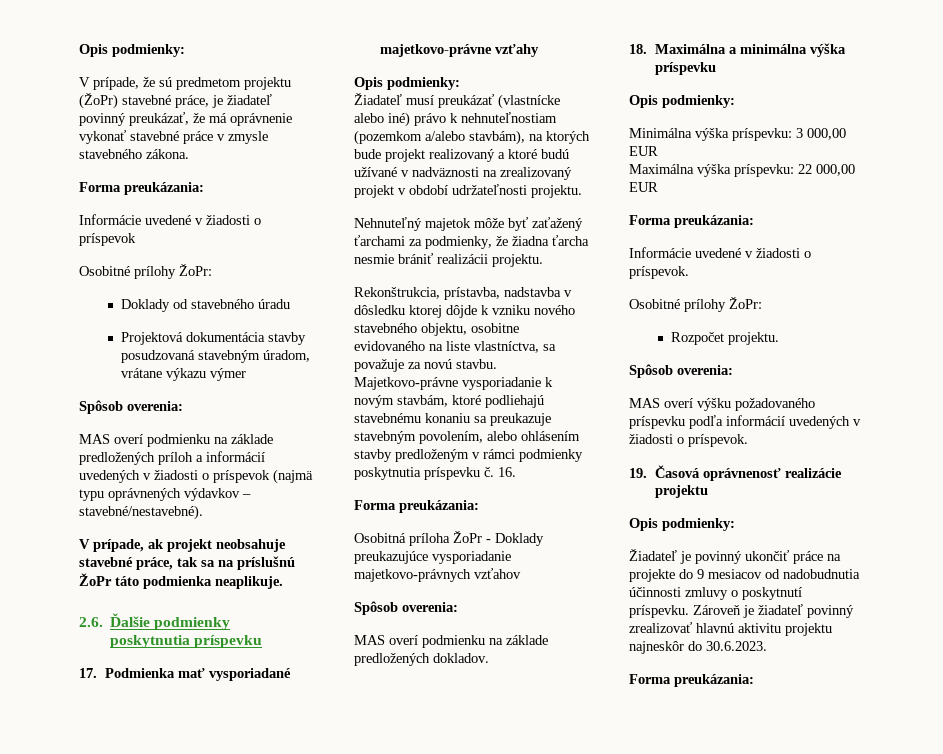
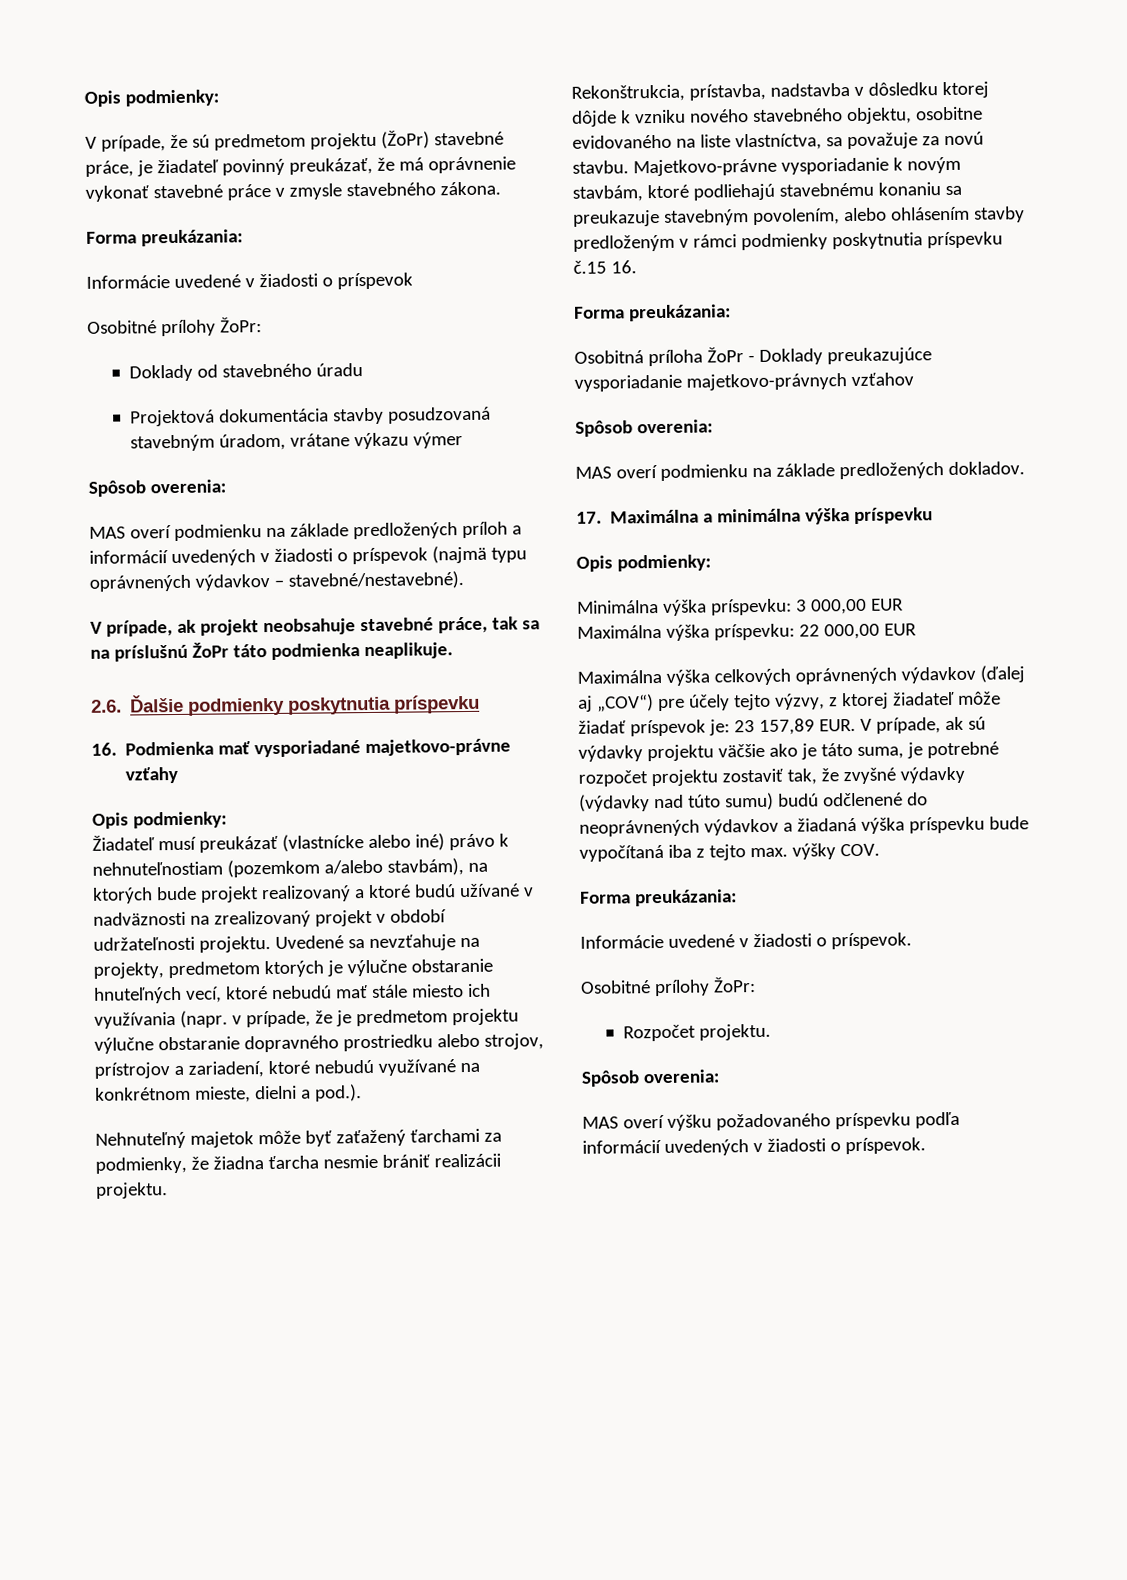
- 17. Podmienka mať vysporiadané majetkovo-právne vzťahy
+ 16. Podmienka mať vysporiadané majetkovo-právne vzťahy
+ Uvedené sa nevzťahuje na projekty, predmetom ktorých je výlučne obstaranie hnuteľných vecí, ktoré nebudú mať stále miesto ich využívania (napr. v prípade, že je predmetom projektu výlučne obstaranie dopravného prostriedku alebo strojov, prístrojov a zariadení, ktoré nebudú využívané na konkrétnom mieste, dielni a pod.).
- Majetkovo-právne vysporiadanie k novým stavbám, ktoré podliehajú stavebnému konaniu sa preukazuje stavebným povolením, alebo ohlásením stavby predloženým v rámci podmienky poskytnutia príspevku č. 16.
+ Majetkovo-právne vysporiadanie k novým stavbám, ktoré podliehajú stavebnému konaniu sa preukazuje stavebným povolením, alebo ohlásením stavby predloženým v rámci podmienky poskytnutia príspevku č.15 16.
- 18. Maximálna a minimálna výška príspevku
+ 17. Maximálna a minimálna výška príspevku
+ Maximálna výška celkových oprávnených výdavkov (ďalej aj „COV“) pre účely tejto výzvy, z ktorej žiadateľ môže žiadať príspevok je: 23 157,89 EUR. V prípade, ak sú výdavky projektu väčšie ako je táto suma, je potrebné rozpočet projektu zostaviť tak, že zvyšné výdavky (výdavky nad túto sumu) budú odčlenené do neoprávnených výdavkov a žiadaná výška príspevku bude vypočítaná iba z tejto max. výšky COV.
- 19. Časová oprávnenosť realizácie projektu
- Opis podmienky:
- Žiadateľ je povinný ukončiť práce na projekte do 9 mesiacov od nadobudnutia účinnosti zmluvy o poskytnutí príspevku. Zároveň je žiadateľ povinný zrealizovať hlavnú aktivitu projektu najneskôr do 30.6.2023.
- Forma preukázania:

